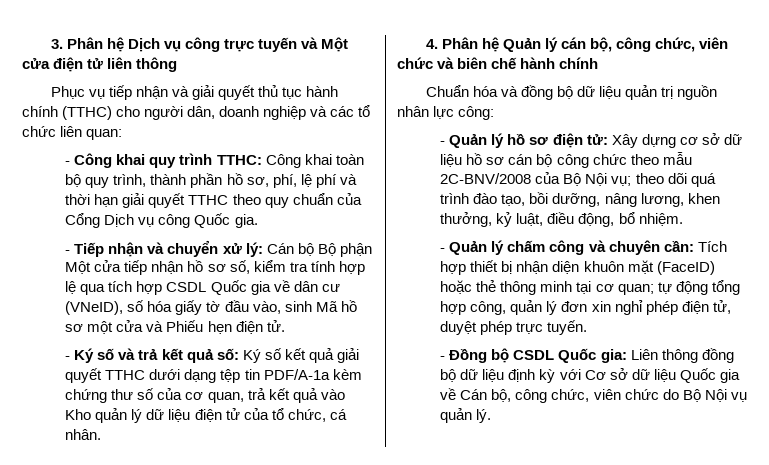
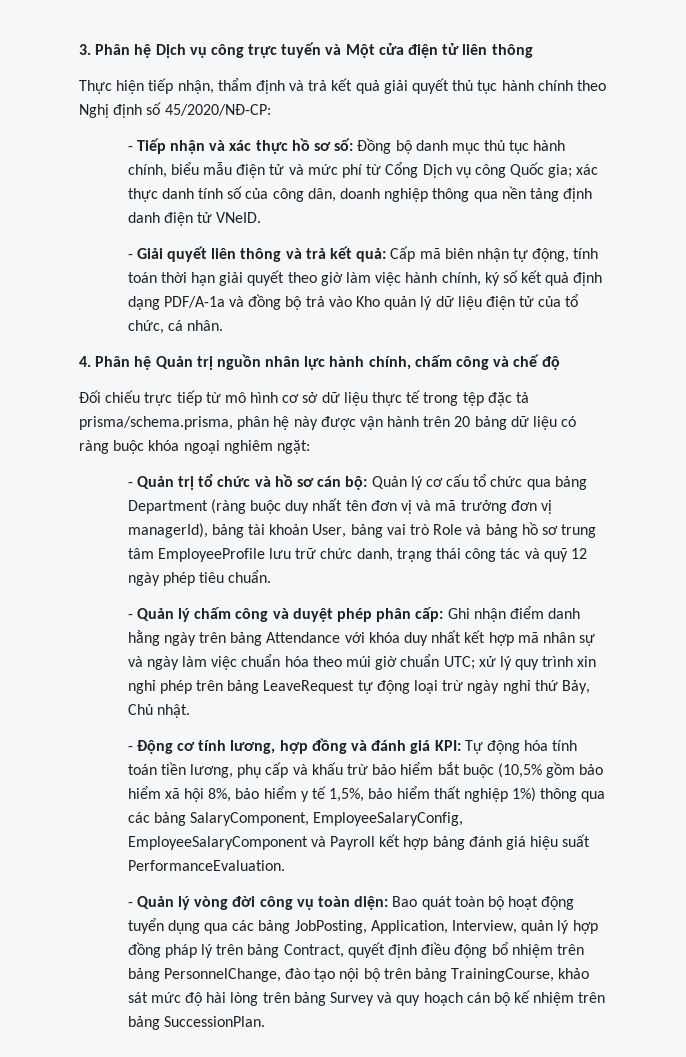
- Phục vụ tiếp nhận và giải quyết thủ tục hành chính (TTHC) cho người dân, doanh nghiệp và các tổ chức liên quan:
- - Công khai quy trình TTHC: Công khai toàn bộ quy trình, thành phần hồ sơ, phí, lệ phí và thời hạn giải quyết TTHC theo quy chuẩn của Cổng Dịch vụ công Quốc gia.
- - Tiếp nhận và chuyển xử lý: Cán bộ Bộ phận Một cửa tiếp nhận hồ sơ số, kiểm tra tính hợp lệ qua tích hợp CSDL Quốc gia về dân cư (VNeID), số hóa giấy tờ đầu vào, sinh Mã hồ sơ một cửa và Phiếu hẹn điện tử.
- - Ký số và trả kết quả số: Ký số kết quả giải quyết TTHC dưới dạng tệp tin PDF/A-1a kèm chứng thư số của cơ quan, trả kết quả vào Kho quản lý dữ liệu điện tử của tổ chức, cá nhân.
+ Thực hiện tiếp nhận, thẩm định và trả kết quả giải quyết thủ tục hành chính theo Nghị định số 45/2020/NĐ-CP:
+ - Tiếp nhận và xác thực hồ sơ số: Đồng bộ danh mục thủ tục hành chính, biểu mẫu điện tử và mức phí từ Cổng Dịch vụ công Quốc gia; xác thực danh tính số của công dân, doanh nghiệp thông qua nền tảng định danh điện tử VNeID.
+ - Giải quyết liên thông và trả kết quả: Cấp mã biên nhận tự động, tính toán thời hạn giải quyết theo giờ làm việc hành chính, ký số kết quả định dạng PDF/A-1a và đồng bộ trả vào Kho quản lý dữ liệu điện tử của tổ chức, cá nhân.
- 4. Phân hệ Quản lý cán bộ, công chức, viên chức và biên chế hành chính
- Chuẩn hóa và đồng bộ dữ liệu quản trị nguồn nhân lực công:
- - Quản lý hồ sơ điện tử: Xây dựng cơ sở dữ liệu hồ sơ cán bộ công chức theo mẫu 2C-BNV/2008 của Bộ Nội vụ; theo dõi quá trình đào tạo, bồi dưỡng, nâng lương, khen thưởng, kỷ luật, điều động, bổ nhiệm.
+ 4. Phân hệ Quản trị nguồn nhân lực hành chính, chấm công và chế độ
+ Đối chiếu trực tiếp từ mô hình cơ sở dữ liệu thực tế trong tệp đặc tả prisma/schema.prisma, phân hệ này được vận hành trên 20 bảng dữ liệu có ràng buộc khóa ngoại nghiêm ngặt:
+ - Quản trị tổ chức và hồ sơ cán bộ: Quản lý cơ cấu tổ chức qua bảng Department (ràng buộc duy nhất tên đơn vị và mã trưởng đơn vị managerId), bảng tài khoản User, bảng vai trò Role và bảng hồ sơ trung tâm EmployeeProfile lưu trữ chức danh, trạng thái công tác và quỹ 12 ngày phép tiêu chuẩn.
- - Quản lý chấm công và chuyên cần: Tích hợp thiết bị nhận diện khuôn mặt (FaceID) hoặc thẻ thông minh tại cơ quan; tự động tổng hợp công, quản lý đơn xin nghỉ phép điện tử, duyệt phép trực tuyến.
- - Đồng bộ CSDL Quốc gia: Liên thông đồng bộ dữ liệu định kỳ với Cơ sở dữ liệu Quốc gia về Cán bộ, công chức, viên chức do Bộ Nội vụ quản lý.
+ - Quản lý chấm công và duyệt phép phân cấp: Ghi nhận điểm danh hằng ngày trên bảng Attendance với khóa duy nhất kết hợp mã nhân sự và ngày làm việc chuẩn hóa theo múi giờ chuẩn UTC; xử lý quy trình xin nghỉ phép trên bảng LeaveRequest tự động loại trừ ngày nghỉ thứ Bảy, Chủ nhật.
+ - Động cơ tính lương, hợp đồng và đánh giá KPI: Tự động hóa tính toán tiền lương, phụ cấp và khấu trừ bảo hiểm bắt buộc (10,5% gồm bảo hiểm xã hội 8%, bảo hiểm y tế 1,5%, bảo hiểm thất nghiệp 1%) thông qua các bảng SalaryComponent, EmployeeSalaryConfig, EmployeeSalaryComponent và Payroll kết hợp bảng đánh giá hiệu suất PerformanceEvaluation.
+ - Quản lý vòng đời công vụ toàn diện: Bao quát toàn bộ hoạt động tuyển dụng qua các bảng JobPosting, Application, Interview, quản lý hợp đồng pháp lý trên bảng Contract, quyết định điều động bổ nhiệm trên bảng PersonnelChange, đào tạo nội bộ trên bảng TrainingCourse, khảo sát mức độ hài lòng trên bảng Survey và quy hoạch cán bộ kế nhiệm trên bảng SuccessionPlan.

